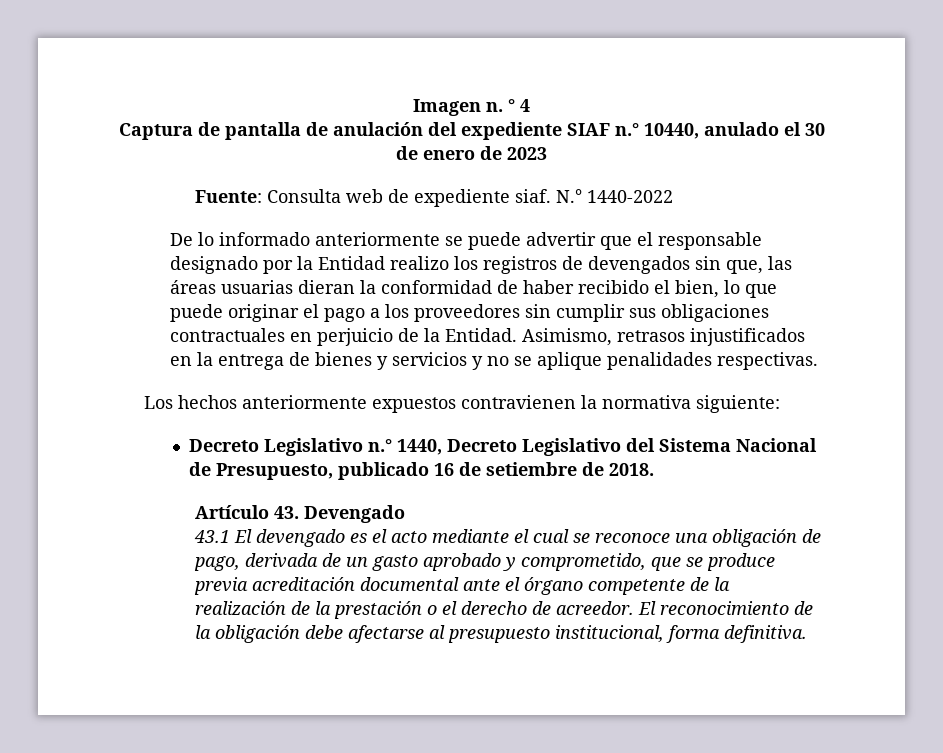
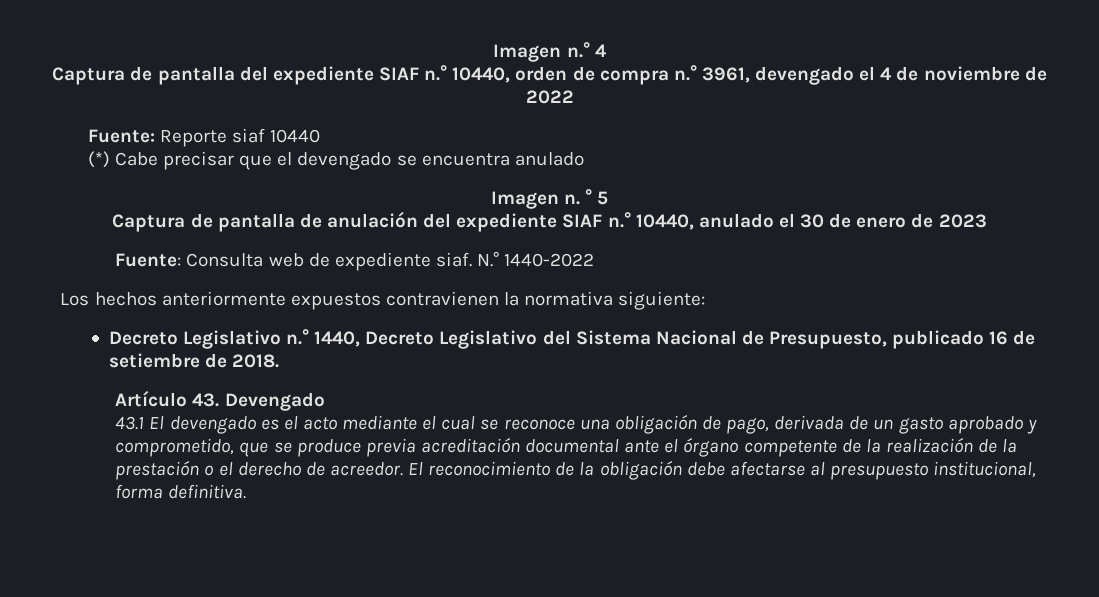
+ Imagen n.° 4
+ Captura de pantalla del expediente SIAF n.° 10440, orden de compra n.° 3961, devengado el 4 de noviembre de 2022
+ Fuente: Reporte siaf 10440
+ (*) Cabe precisar que el devengado se encuentra anulado
- ° 4
+ ° 5
- De lo informado anteriormente se puede advertir que el responsable designado por la Entidad realizo los registros de devengados sin que, las áreas usuarias dieran la conformidad de haber recibido el bien, lo que puede originar el pago a los proveedores sin cumplir sus obligaciones contractuales en perjuicio de la Entidad. Asimismo, retrasos injustificados en la entrega de bienes y servicios y no se aplique penalidades respectivas.

